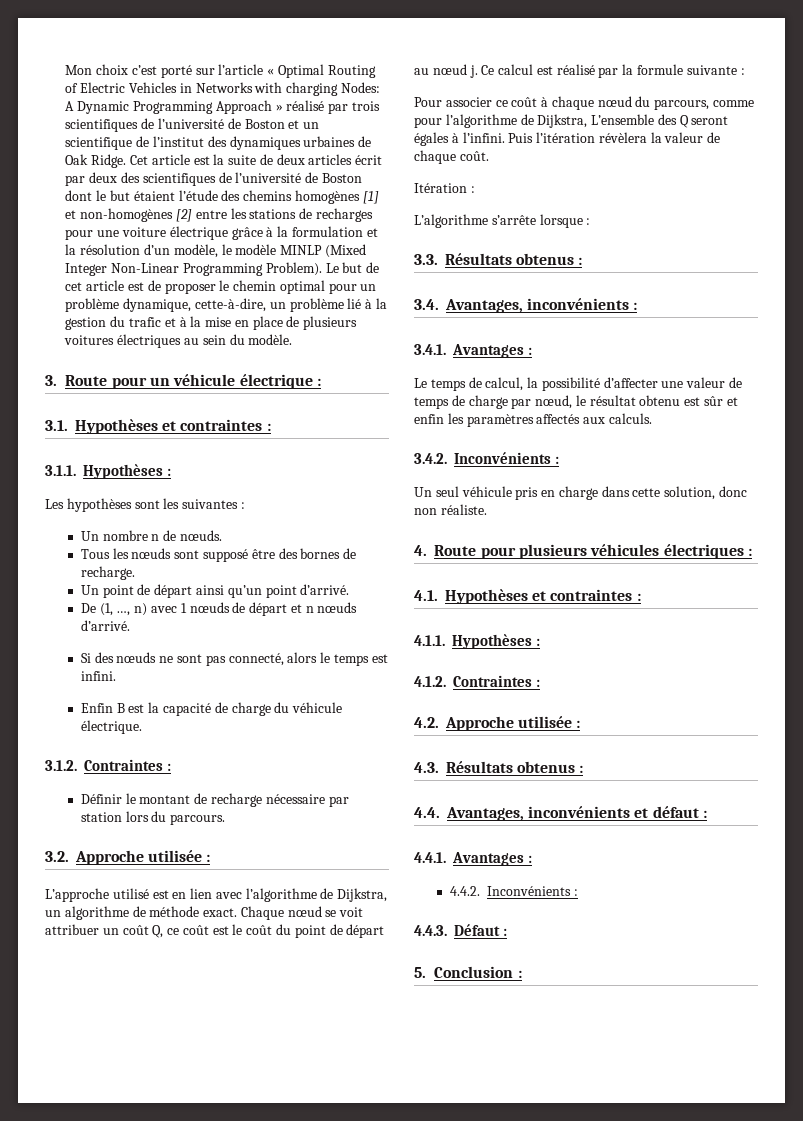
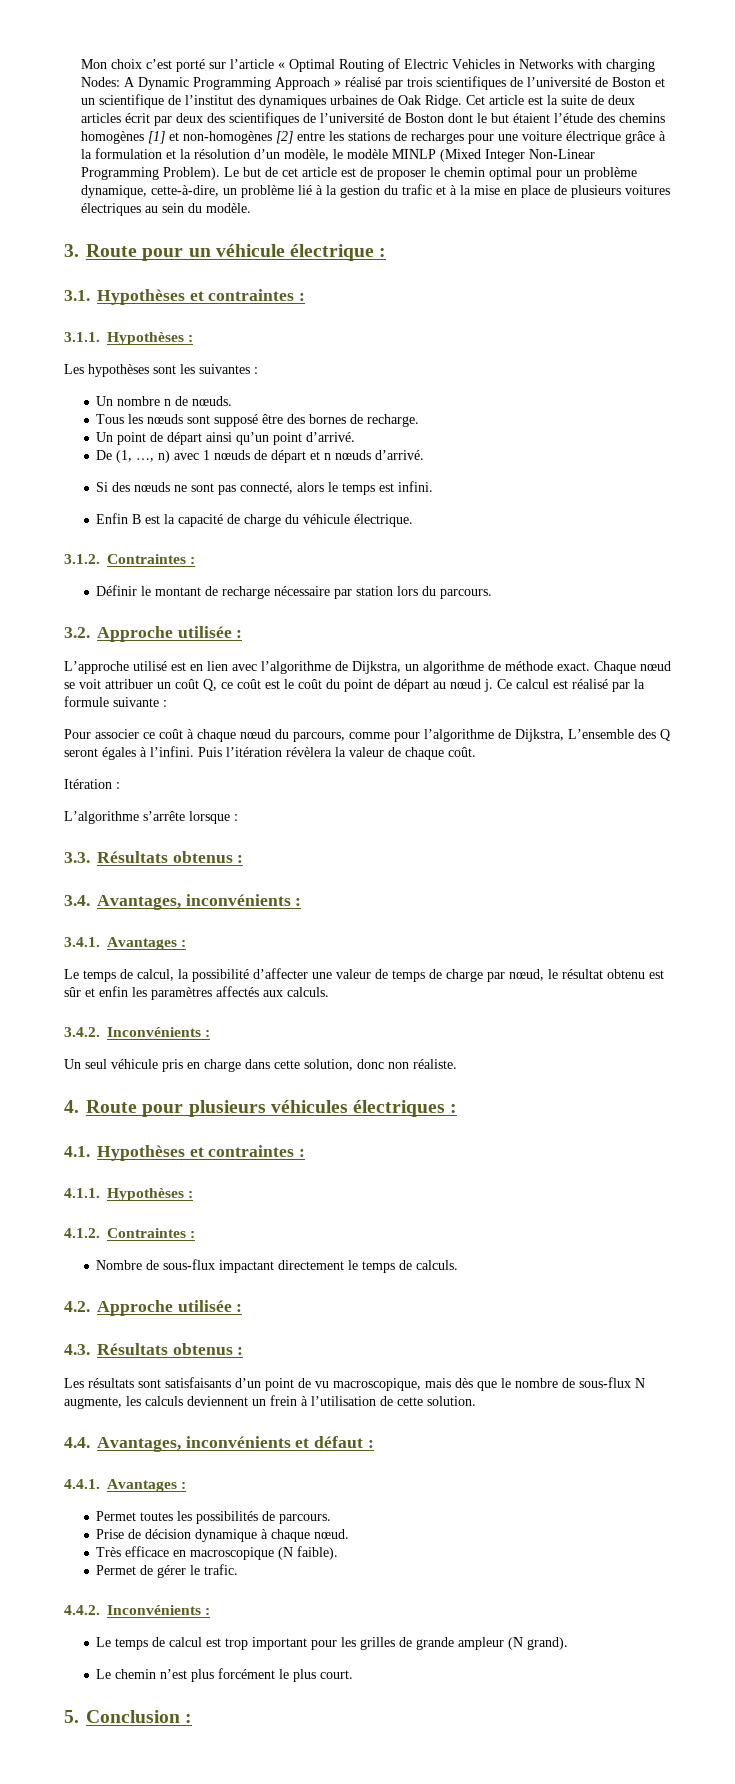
+ Nombre de sous-flux impactant directement le temps de calculs.
+ Les résultats sont satisfaisants d’un point de vu macroscopique, mais dès que le nombre de sous-flux N augmente, les calculs deviennent un frein à l’utilisation de cette solution.
+ Permet toutes les possibilités de parcours.
+ Prise de décision dynamique à chaque nœud.
+ Très efficace en macroscopique (N faible).
+ Permet de gérer le trafic.
  4.4.2. Inconvénients :
- 4.4.3. Défaut :
+ Le temps de calcul est trop important pour les grilles de grande ampleur (N grand).
+ Le chemin n’est plus forcément le plus court.

